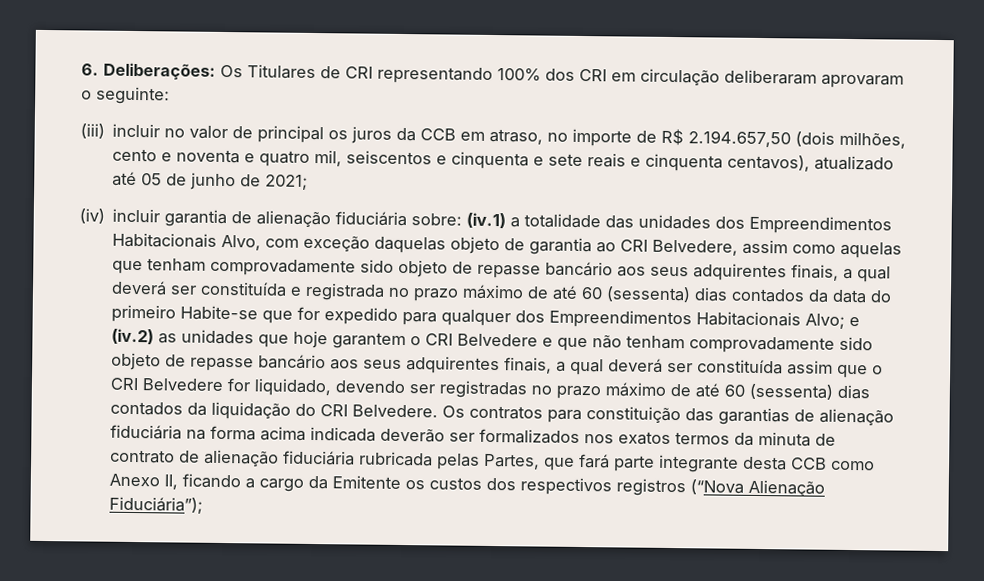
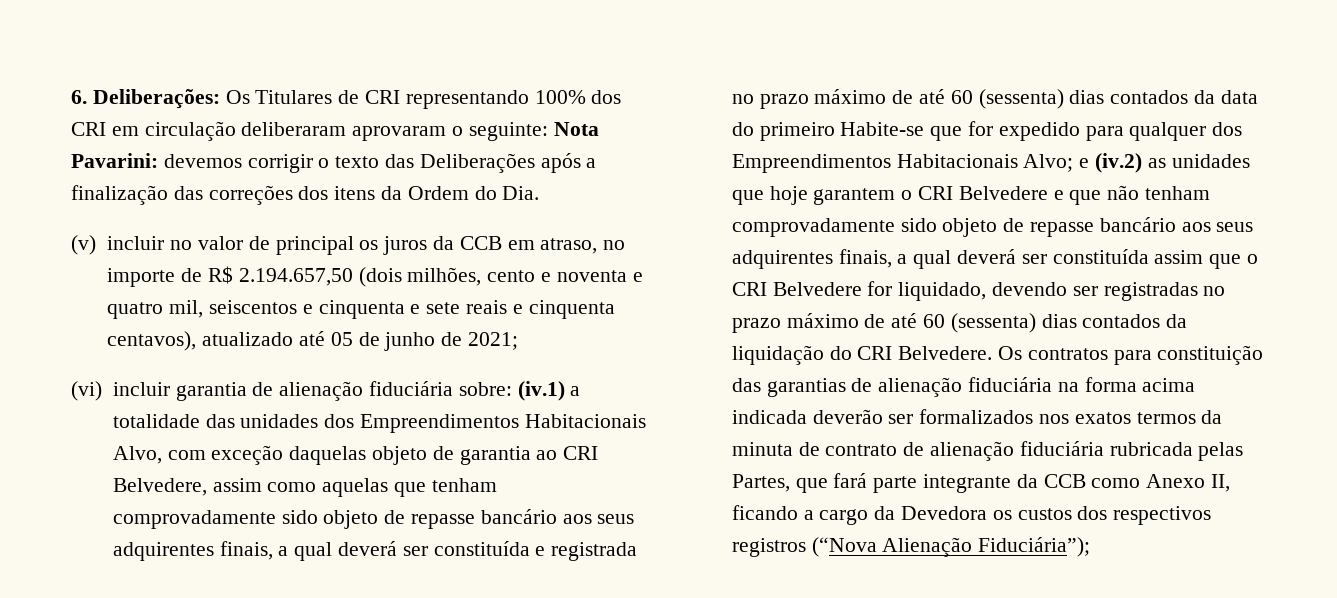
- 6. Deliberações: Os Titulares de CRI representando 100% dos CRI em circulação deliberaram aprovaram o seguinte:
- (iii) incluir no valor de principal os juros da CCB em atraso, no importe de R$ 2.194.657,50 (dois milhões, cento e noventa e quatro mil, seiscentos e cinquenta e sete reais e cinquenta centavos), atualizado até 05 de junho de 2021;
+ 6. Deliberações: Os Titulares de CRI representando 100% dos CRI em circulação deliberaram aprovaram o seguinte: Nota Pavarini: devemos corrigir o texto das Deliberações após a finalização das correções dos itens da Ordem do Dia.
+ (v) incluir no valor de principal os juros da CCB em atraso, no importe de R$ 2.194.657,50 (dois milhões, cento e noventa e quatro mil, seiscentos e cinquenta e sete reais e cinquenta centavos), atualizado até 05 de junho de 2021;
- (iv) incluir garantia de alienação fiduciária sobre:
+ (vi) incluir garantia de alienação fiduciária sobre:
- Os contratos para constituição das garantias de alienação fiduciária na forma acima indicada deverão ser formalizados nos exatos termos da minuta de contrato de alienação fiduciária rubricada pelas Partes, que fará parte integrante desta CCB como Anexo II, ficando a cargo da Emitente os custos dos respectivos registros (“Nova Alienação Fiduciária”);
+ Os contratos para constituição das garantias de alienação fiduciária na forma acima indicada deverão ser formalizados nos exatos termos da minuta de contrato de alienação fiduciária rubricada pelas Partes, que fará parte integrante da CCB como Anexo II, ficando a cargo da Devedora os custos dos respectivos registros (“Nova Alienação Fiduciária”);

